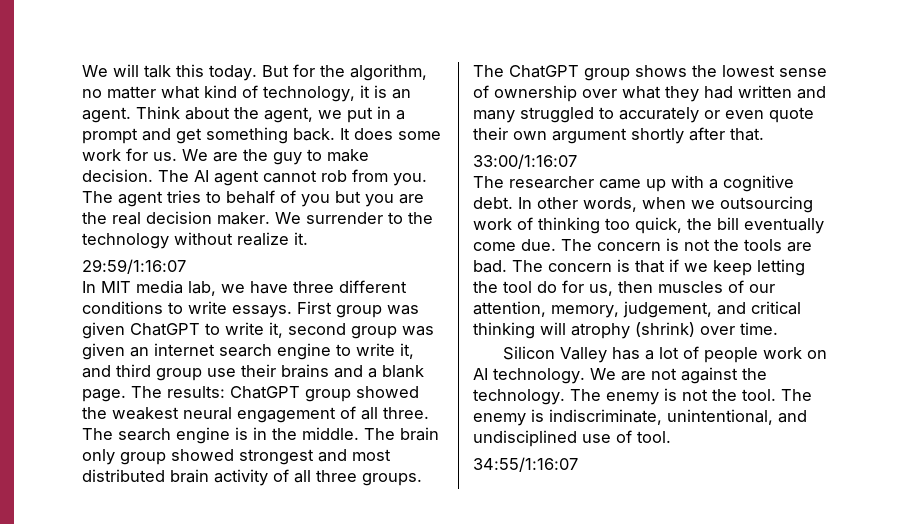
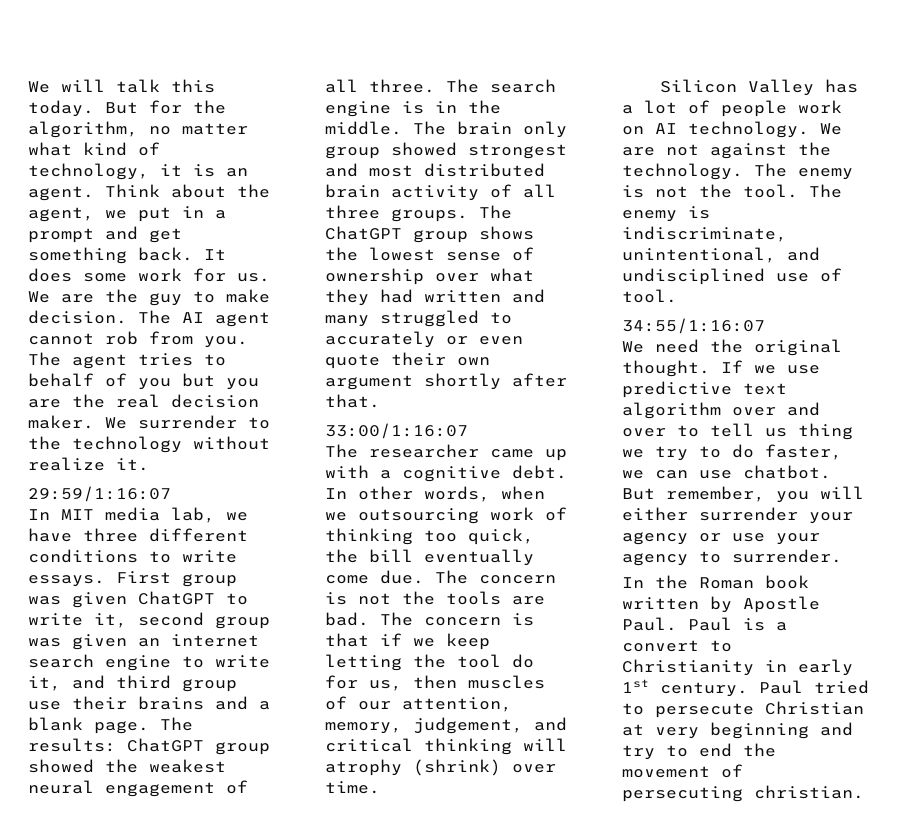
+ We need the original thought. If we use predictive text algorithm over and over to tell us thing we try to do faster, we can use chatbot. But remember, you will either surrender your agency or use your agency to surrender.
+ In the Roman book written by Apostle Paul. Paul is a convert to Christianity in early 1st century. Paul tried to persecute Christian at very beginning and try to end the movement of persecuting christian.

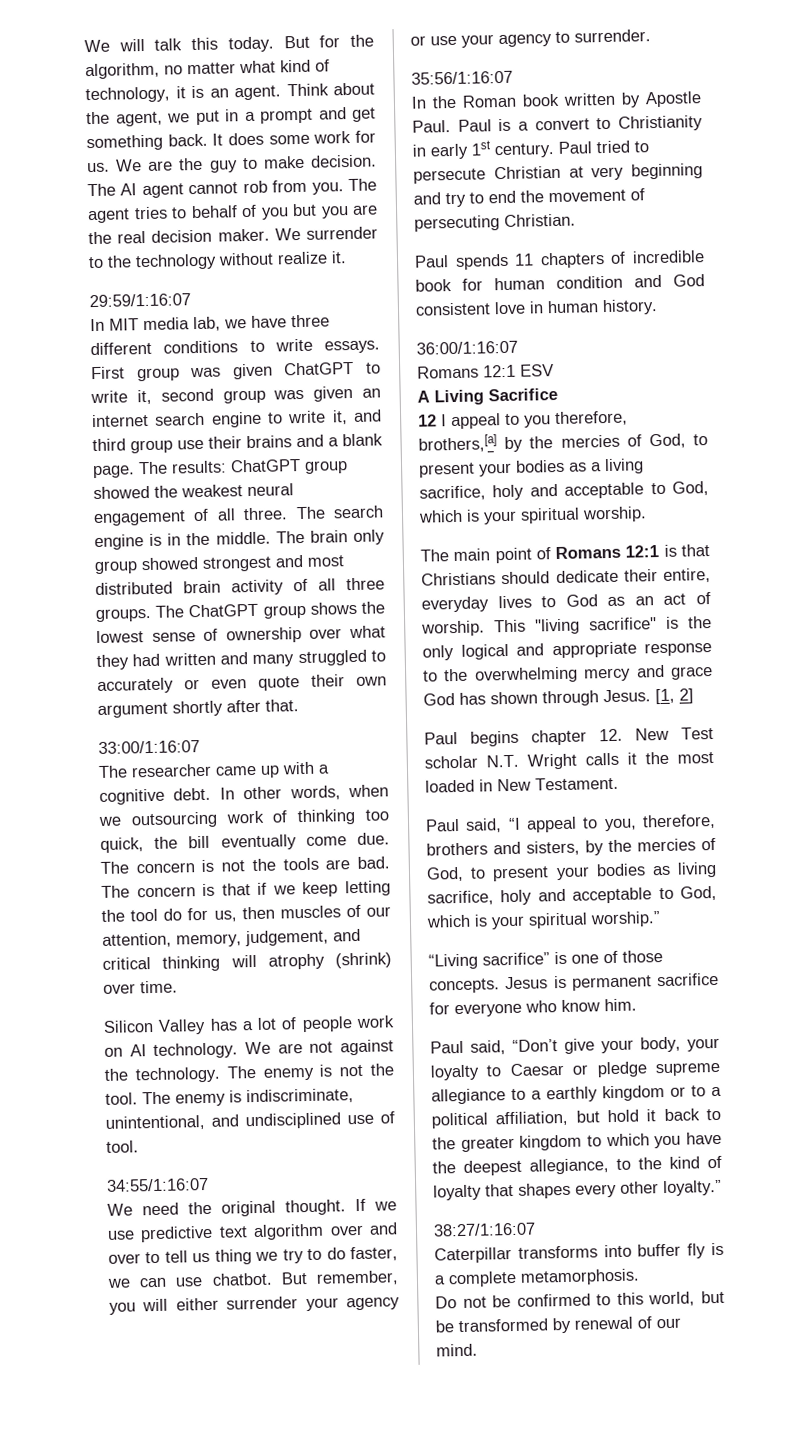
+ 35:56/1:16:07
- Paul tried to persecute Christian at very beginning and try to end the movement of persecuting christian.
+ Paul tried to persecute Christian at very beginning and try to end the movement of persecuting Christian.
+ Paul spends 11 chapters of incredible book for human condition and God consistent love in human history.
+ 36:00/1:16:07
+ Romans 12:1 ESV
+ A Living Sacrifice
+ 12 I appeal to you therefore, brothers,[a] by the mercies of God, to present your bodies as a living sacrifice, holy and acceptable to God, which is your spiritual worship.
+ The main point of Romans 12:1 is that Christians should dedicate their entire, everyday lives to God as an act of worship. This "living sacrifice" is the only logical and appropriate response to the overwhelming mercy and grace God has shown through Jesus. [1, 2]
+ Paul begins chapter 12. New Test scholar N.T. Wright calls it the most loaded in New Testament.
+ Paul said, “I appeal to you, therefore, brothers and sisters, by the mercies of God, to present your bodies as living sacrifice, holy and acceptable to God, which is your spiritual worship.”
+ “Living sacrifice” is one of those concepts. Jesus is permanent sacrifice for everyone who know him.
+ Paul said, “Don’t give your body, your loyalty to Caesar or pledge supreme allegiance to a earthly kingdom or to a political affiliation, but hold it back to the greater kingdom to which you have the deepest allegiance, to the kind of loyalty that shapes every other loyalty.”
+ 38:27/1:16:07
+ Caterpillar transforms into buffer fly is a complete metamorphosis.
+ Do not be confirmed to this world, but be transformed by renewal of our mind.

